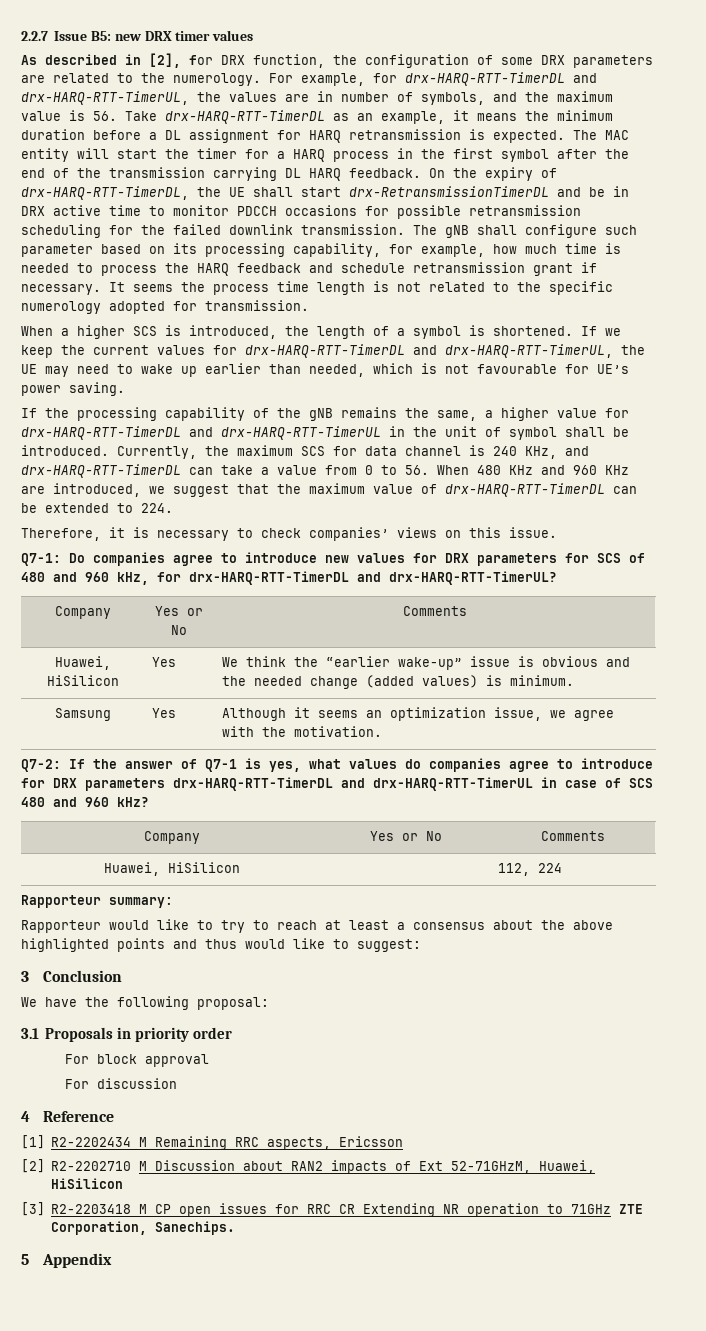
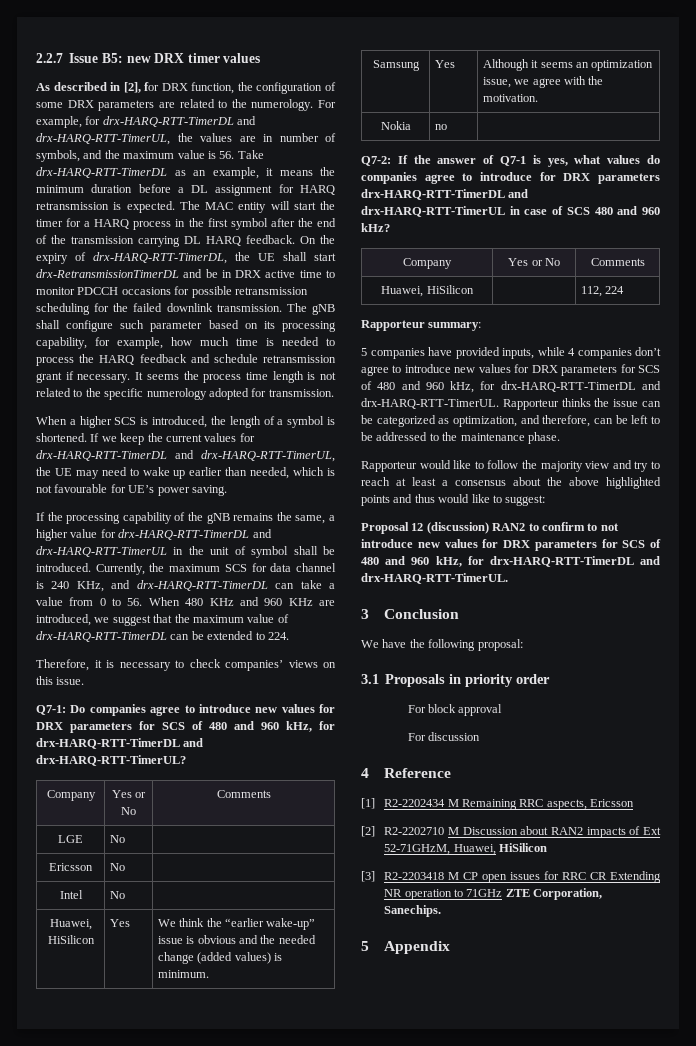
+ LGE | No |
+ Ericsson | No |
+ Intel | No |
+ Nokia | no |
+ 5 companies have provided inputs, while 4 companies don’t agree to introduce new values for DRX parameters for SCS of 480 and 960 kHz, for drx-HARQ-RTT-TimerDL and drx-HARQ-RTT-TimerUL. Rapporteur thinks the issue can be categorized as optimization, and therefore, can be left to be addressed to the maintenance phase.
- Rapporteur would like to try to reach at least a consensus about the above highlighted points and thus would like to suggest:
+ Rapporteur would like to follow the majority view and try to reach at least a consensus about the above highlighted points and thus would like to suggest:
+ Proposal 12 (discussion) RAN2 to confirm to not introduce new values for DRX parameters for SCS of 480 and 960 kHz, for drx-HARQ-RTT-TimerDL and drx-HARQ-RTT-TimerUL.

